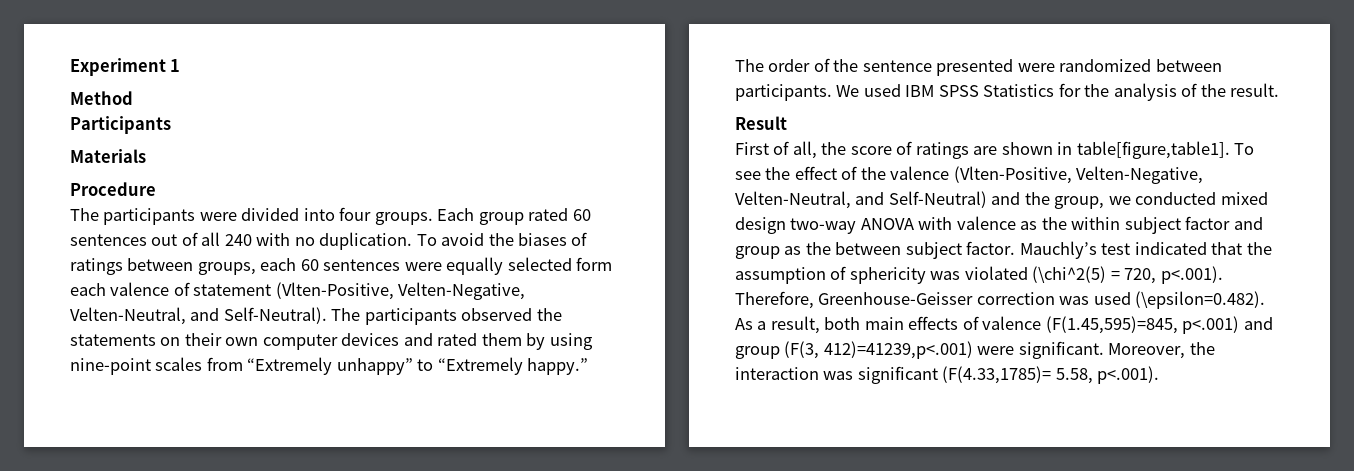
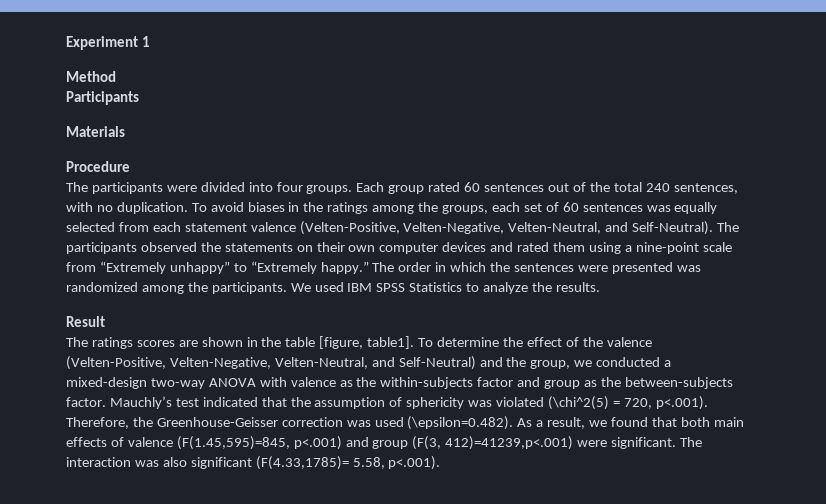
- Each group rated 60 sentences out of all 240 with no duplication.
+ Each group rated 60 sentences out of the total 240 sentences, with no duplication.
- To avoid the biases of ratings between groups, each 60 sentences were equally selected form each valence of statement (Vlten-Positive, Velten-Negative, Velten-Neutral, and Self-Neutral).
+ To avoid biases in the ratings among the groups, each set of 60 sentences was equally selected from each statement valence (Velten-Positive, Velten-Negative, Velten-Neutral, and Self-Neutral).
- The participants observed the statements on their own computer devices and rated them by using nine-point scales from “Extremely unhappy” to “Extremely happy.”
+ The participants observed the statements on their own computer devices and rated them using a nine-point scale from “Extremely unhappy” to “Extremely happy.”
- The order of the sentence presented were randomized between participants.
+ The order in which the sentences were presented was randomized among the participants.
- We used IBM SPSS Statistics for the analysis of the result.
+ We used IBM SPSS Statistics to analyze the results.
  Result
- First of all, the score of ratings are shown in table[figure,table1]. To see the effect of the valence (Vlten-Positive, Velten-Negative, Velten-Neutral, and Self-Neutral) and the group, we conducted mixed design two-way ANOVA with valence as the within subject factor and group as the between subject factor.
+ The ratings scores are shown in the table [figure, table1]. To determine the effect of the valence (Velten-Positive, Velten-Negative, Velten-Neutral, and Self-Neutral) and the group, we conducted a mixed-design two-way ANOVA with valence as the within-subjects factor and group as the between-subjects factor.
- Mauchly’s test indicated that the assumption of sphericity was violated (\chi^2(5) = 720, p<.001). Therefore, Greenhouse-Geisser correction was used (\epsilon=0.482). As a result, both main effects of valence (F(1.45,595)=845, p<.001) and group (F(3, 412)=41239,p<.001) were significant.
+ Mauchly’s test indicated that the assumption of sphericity was violated (\chi^2(5) = 720, p<.001). Therefore, the Greenhouse-Geisser correction was used (\epsilon=0.482). As a result, we found that both main effects of valence (F(1.45,595)=845, p<.001) and group (F(3, 412)=41239,p<.001) were significant.
- Moreover, the interaction was significant (F(4.33,1785)= 5.58, p<.001).
+ The interaction was also significant (F(4.33,1785)= 5.58, p<.001).

